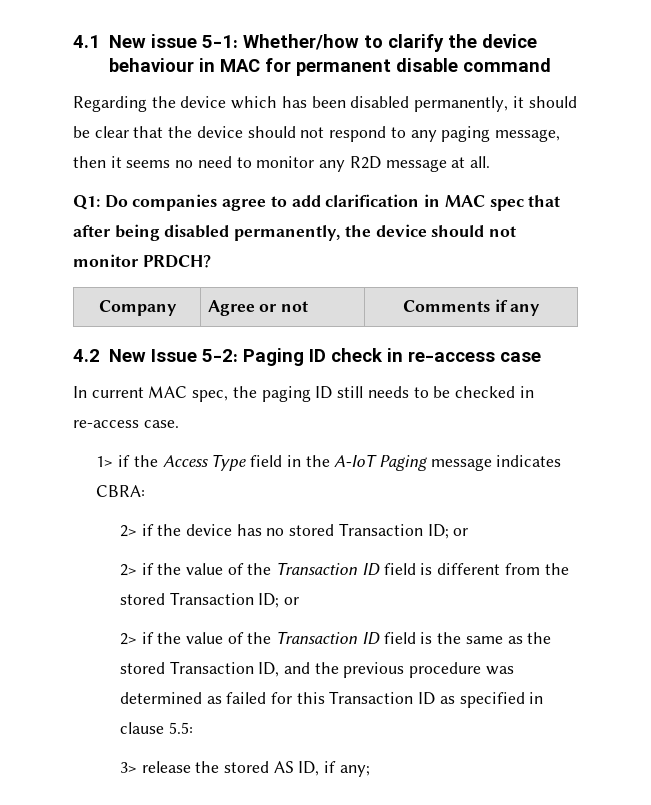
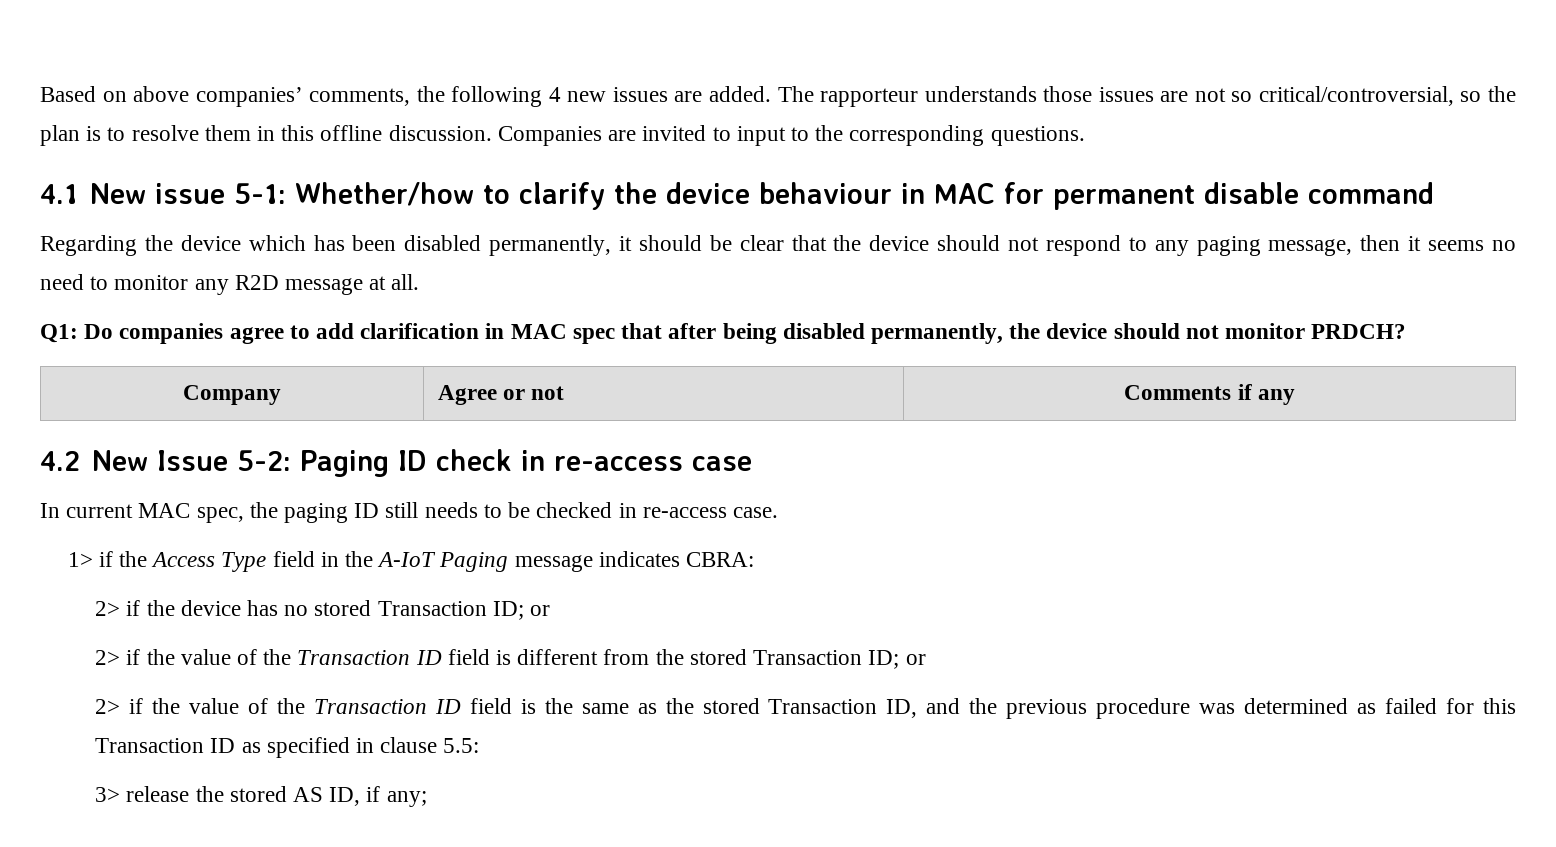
+ Based on above companies’ comments, the following 4 new issues are added. The rapporteur understands those issues are not so critical/controversial, so the plan is to resolve them in this offline discussion. Companies are invited to input to the corresponding questions.

